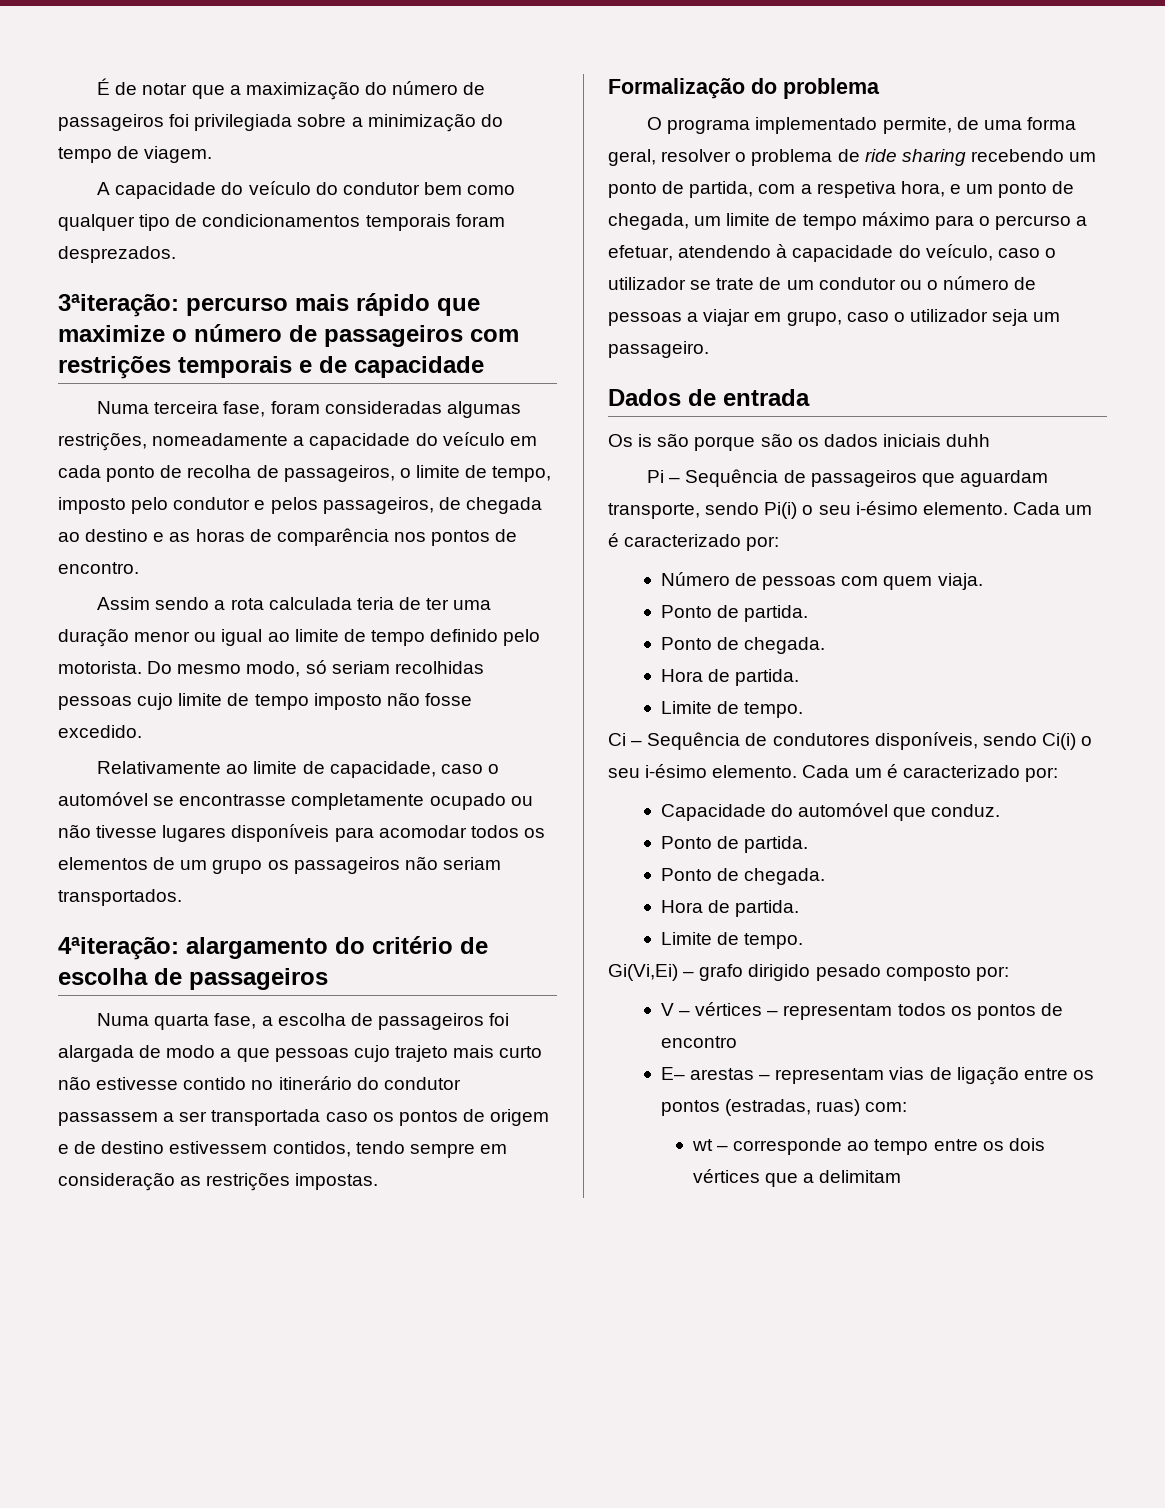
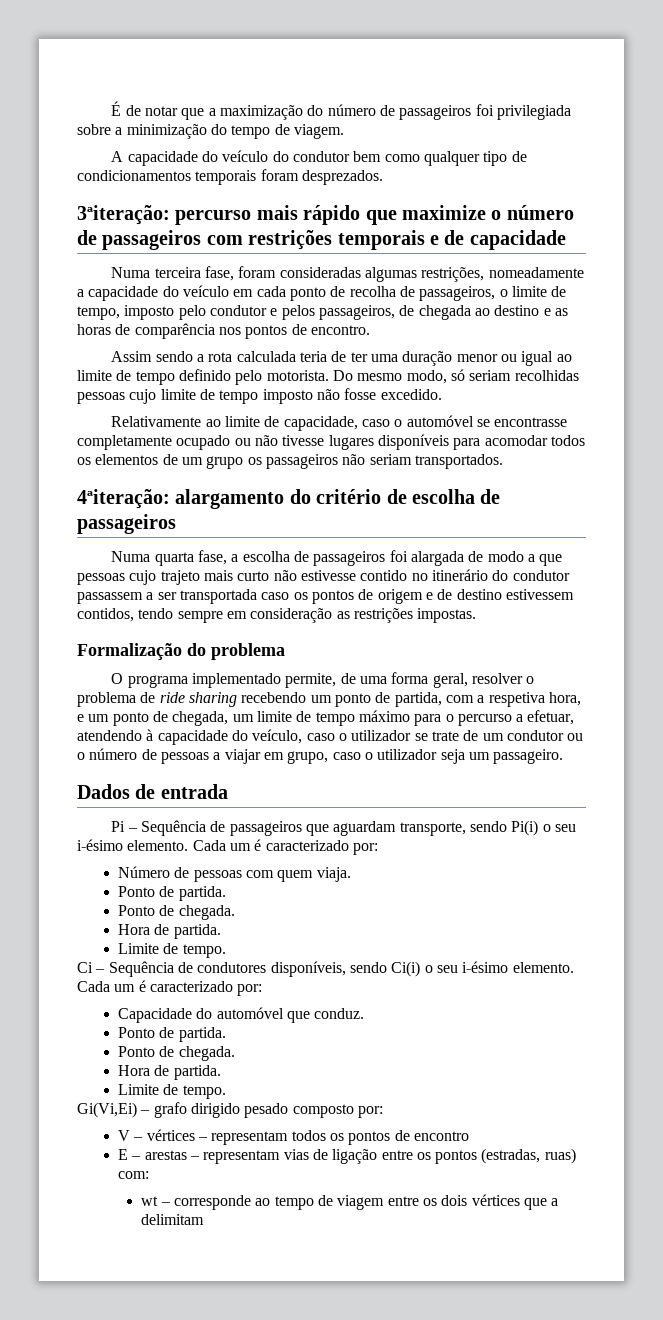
- Os is são porque são os dados iniciais duhh
- E– arestas – representam vias de ligação entre os pontos (estradas, ruas) com:
+ E – arestas – representam vias de ligação entre os pontos (estradas, ruas) com:
- wt – corresponde ao tempo entre os dois vértices que a delimitam
+ wt – corresponde ao tempo de viagem entre os dois vértices que a delimitam

